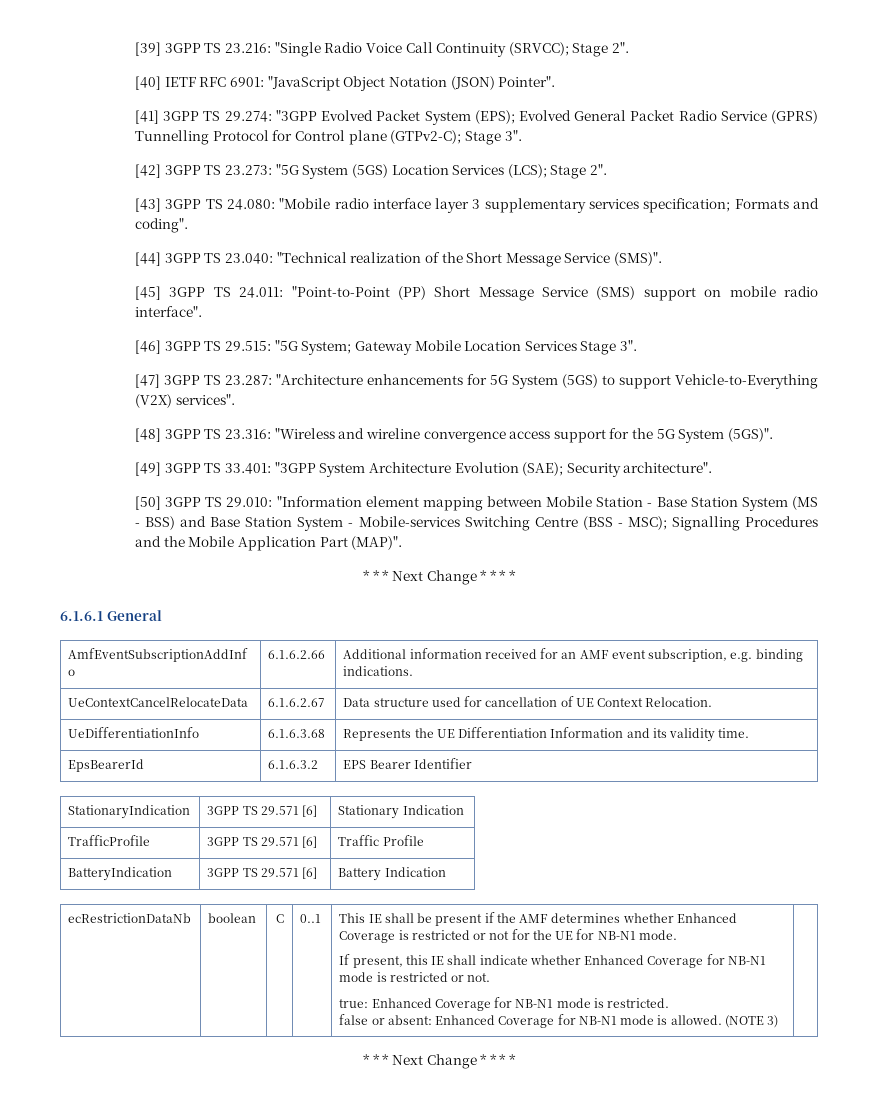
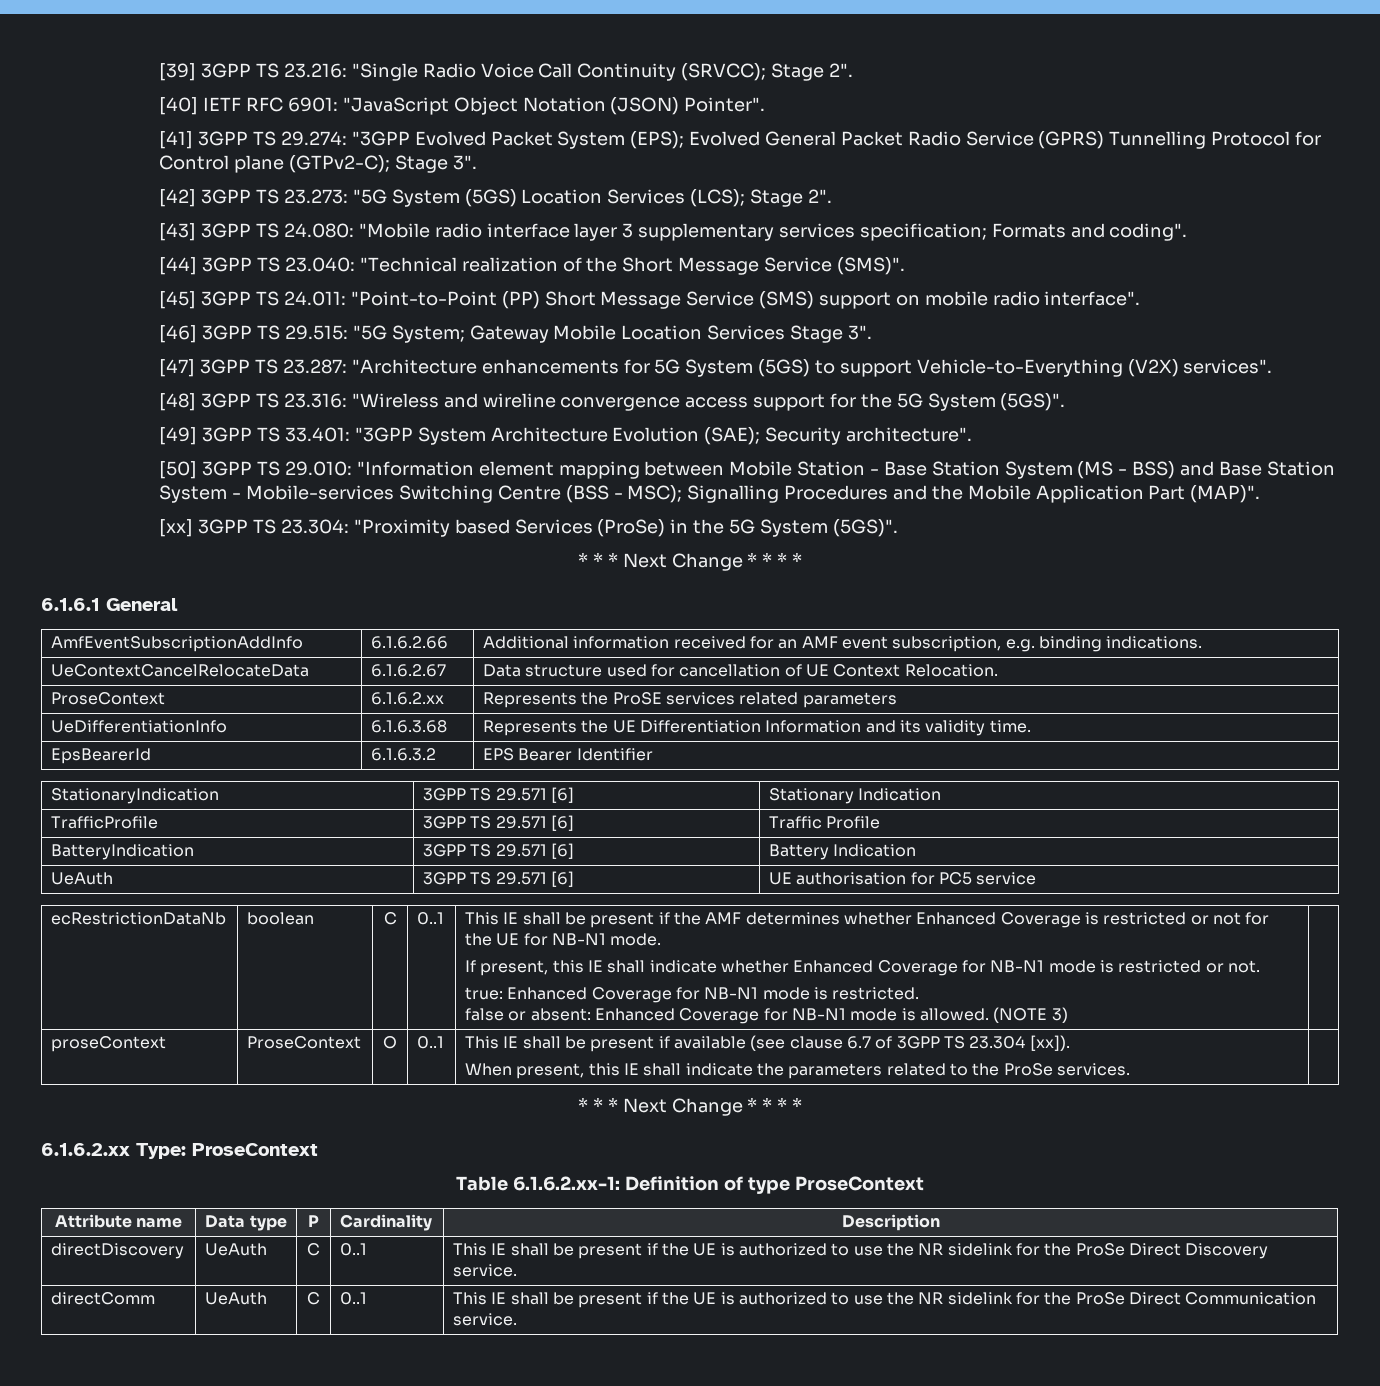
+ [xx] 3GPP TS 23.304: "Proximity based Services (ProSe) in the 5G System (5GS)".
+ ProseContext | 6.1.6.2.xx | Represents the ProSE services related parameters
+ UeAuth | 3GPP TS 29.571 [6] | UE authorisation for PC5 service
  (NOTE 3) |
+ proseContext | ProseContext | O | 0..1 | This IE shall be present if available (see clause 6.7 of 3GPP TS 23.304 [xx]).
+ When present, this IE shall indicate the parameters related to the ProSe services. |
  * * * Next Change * * * *
+ 6.1.6.2.xx Type: ProseContext
+ Table 6.1.6.2.xx-1: Definition of type ProseContext
+ Attribute name | Data type | P | Cardinality | Description
+ directDiscovery | UeAuth | C | 0..1 | This IE shall be present if the UE is authorized to use the NR sidelink for the ProSe Direct Discovery service.
+ directComm | UeAuth | C | 0..1 | This IE shall be present if the UE is authorized to use the NR sidelink for the ProSe Direct Communication service.

